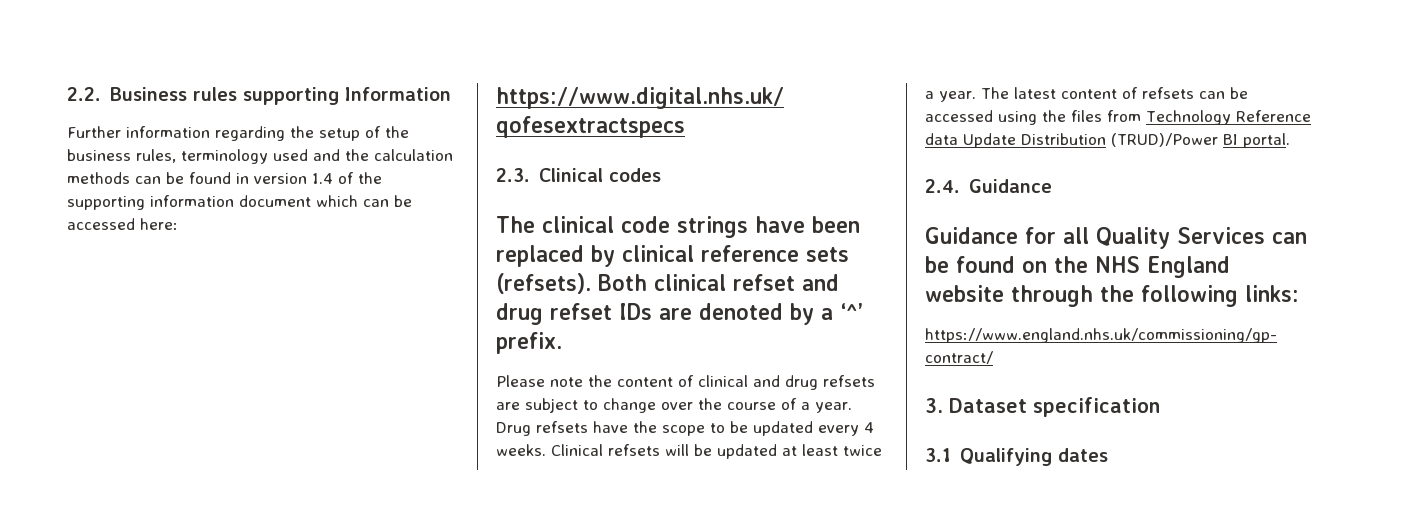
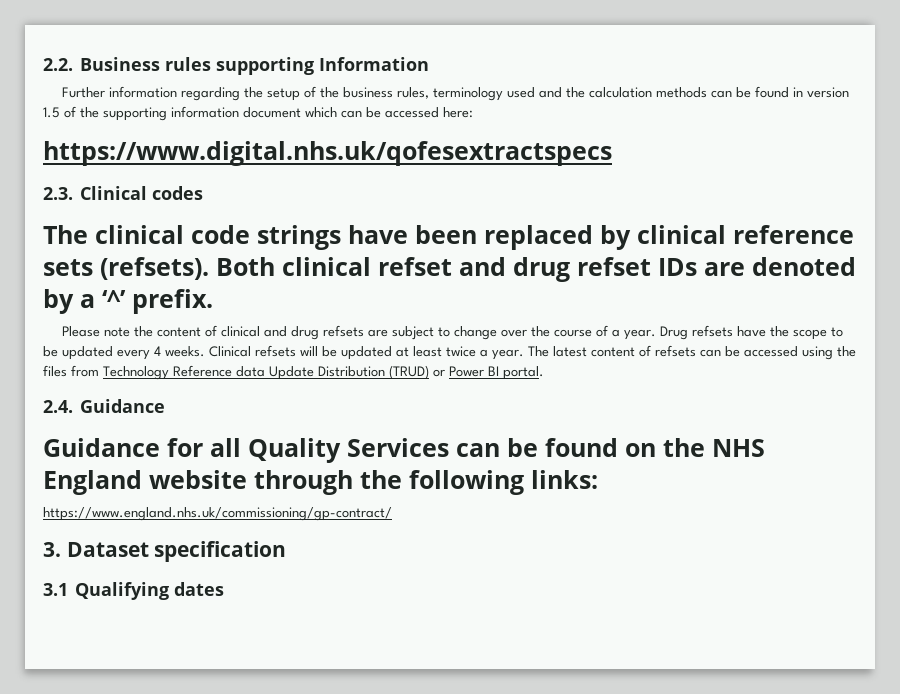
- Further information regarding the setup of the business rules, terminology used and the calculation methods can be found in version 1.4 of the supporting information document which can be accessed here:
+ Further information regarding the setup of the business rules, terminology used and the calculation methods can be found in version 1.5 of the supporting information document which can be accessed here:
- The latest content of refsets can be accessed using the files from Technology Reference data Update Distribution (TRUD)/Power BI portal.
+ The latest content of refsets can be accessed using the files from Technology Reference data Update Distribution (TRUD) or Power BI portal.

